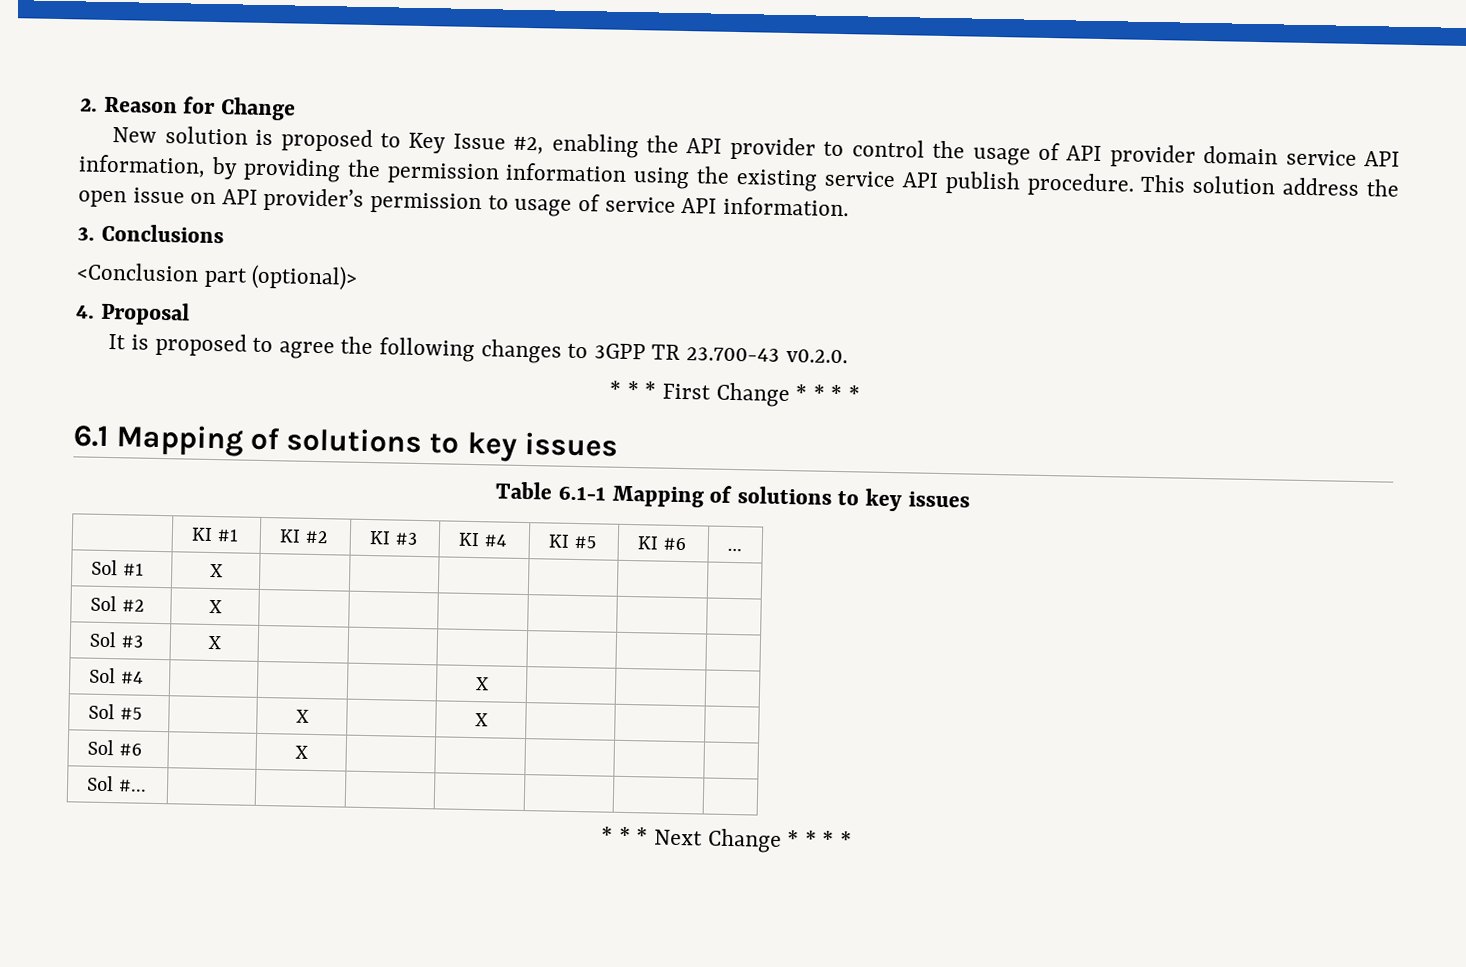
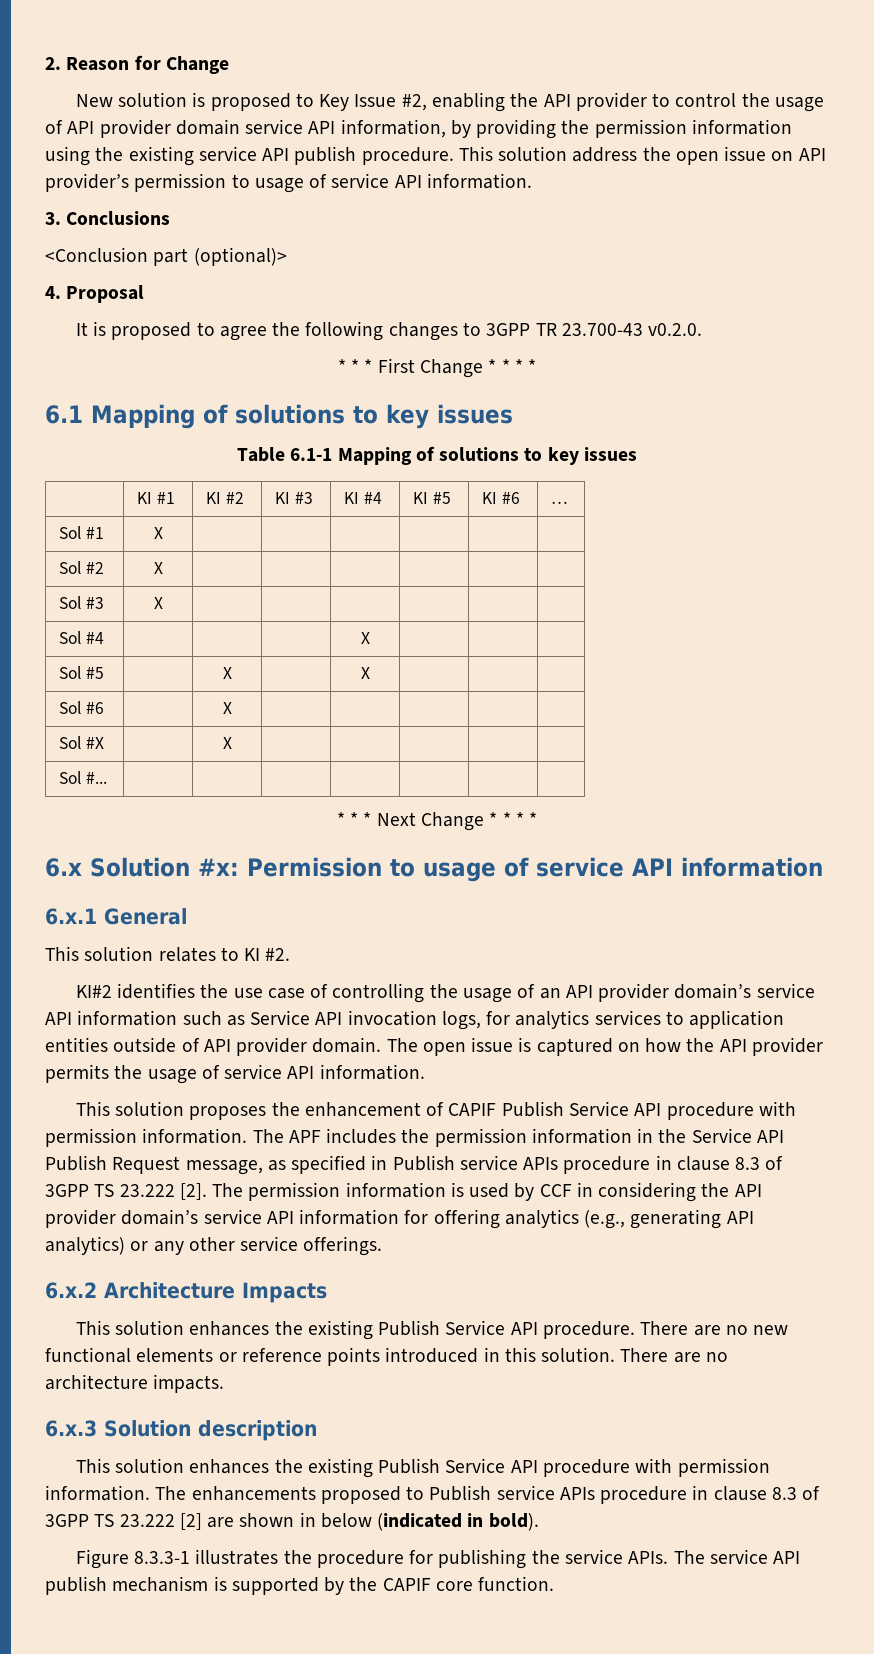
+ Sol #X | | X | | | | |
+ 6.x Solution #x: Permission to usage of service API information
+ 6.x.1 General
+ This solution relates to KI #2.
+ KI#2 identifies the use case of controlling the usage of an API provider domain’s service API information such as Service API invocation logs, for analytics services to application entities outside of API provider domain. The open issue is captured on how the API provider permits the usage of service API information.
+ This solution proposes the enhancement of CAPIF Publish Service API procedure with permission information. The APF includes the permission information in the Service API Publish Request message, as specified in Publish service APIs procedure in clause 8.3 of 3GPP TS 23.222 [2]. The permission information is used by CCF in considering the API provider domain’s service API information for offering analytics (e.g., generating API analytics) or any other service offerings.
+ 6.x.2 Architecture Impacts
+ This solution enhances the existing Publish Service API procedure. There are no new functional elements or reference points introduced in this solution. There are no architecture impacts.
+ 6.x.3 Solution description
+ This solution enhances the existing Publish Service API procedure with permission information. The enhancements proposed to Publish service APIs procedure in clause 8.3 of 3GPP TS 23.222 [2] are shown in below (indicated in bold).
+ Figure 8.3.3-1 illustrates the procedure for publishing the service APIs. The service API publish mechanism is supported by the CAPIF core function.

